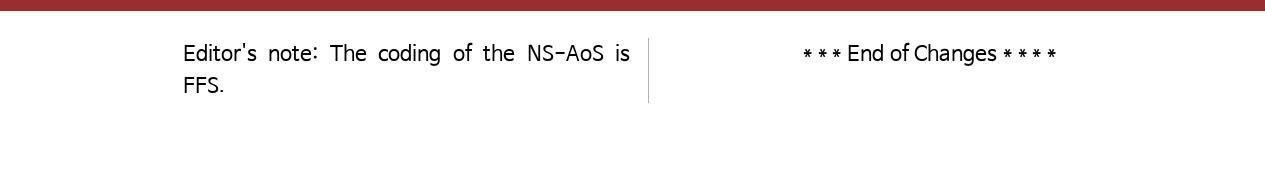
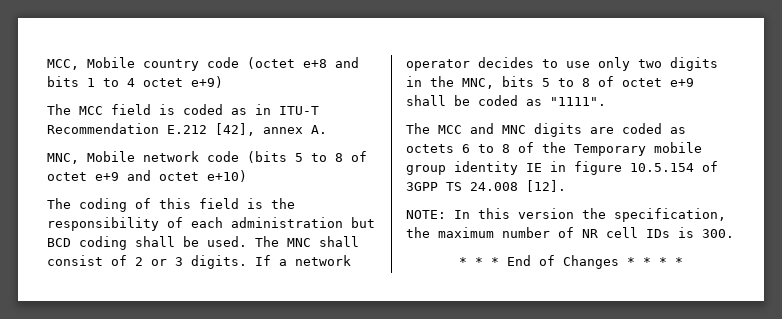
- Editor's note: The coding of the NS-AoS is FFS.
+ MCC, Mobile country code (octet e+8 and bits 1 to 4 octet e+9)
+ The MCC field is coded as in ITU-T Recommendation E.212 [42], annex A.
+ MNC, Mobile network code (bits 5 to 8 of octet e+9 and octet e+10)
+ The coding of this field is the responsibility of each administration but BCD coding shall be used. The MNC shall consist of 2 or 3 digits. If a network operator decides to use only two digits in the MNC, bits 5 to 8 of octet e+9 shall be coded as "1111".
+ The MCC and MNC digits are coded as octets 6 to 8 of the Temporary mobile group identity IE in figure 10.5.154 of 3GPP TS 24.008 [12].
+ NOTE: In this version the specification, the maximum number of NR cell IDs is 300.

